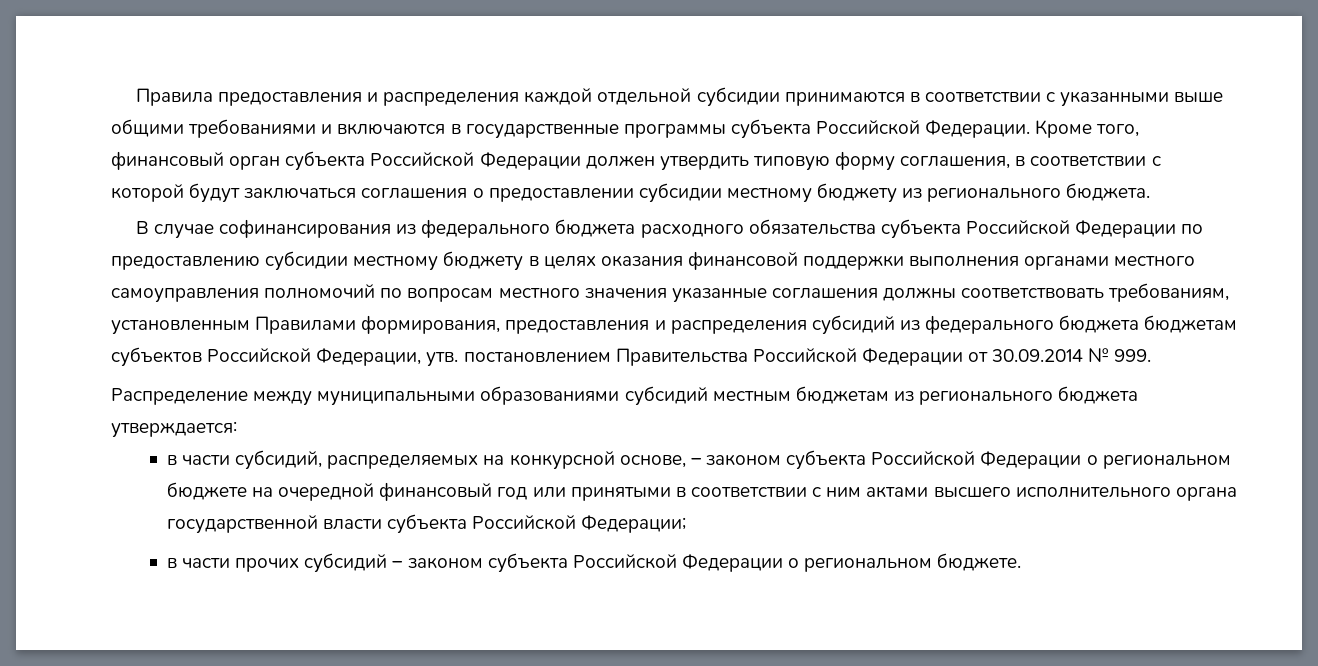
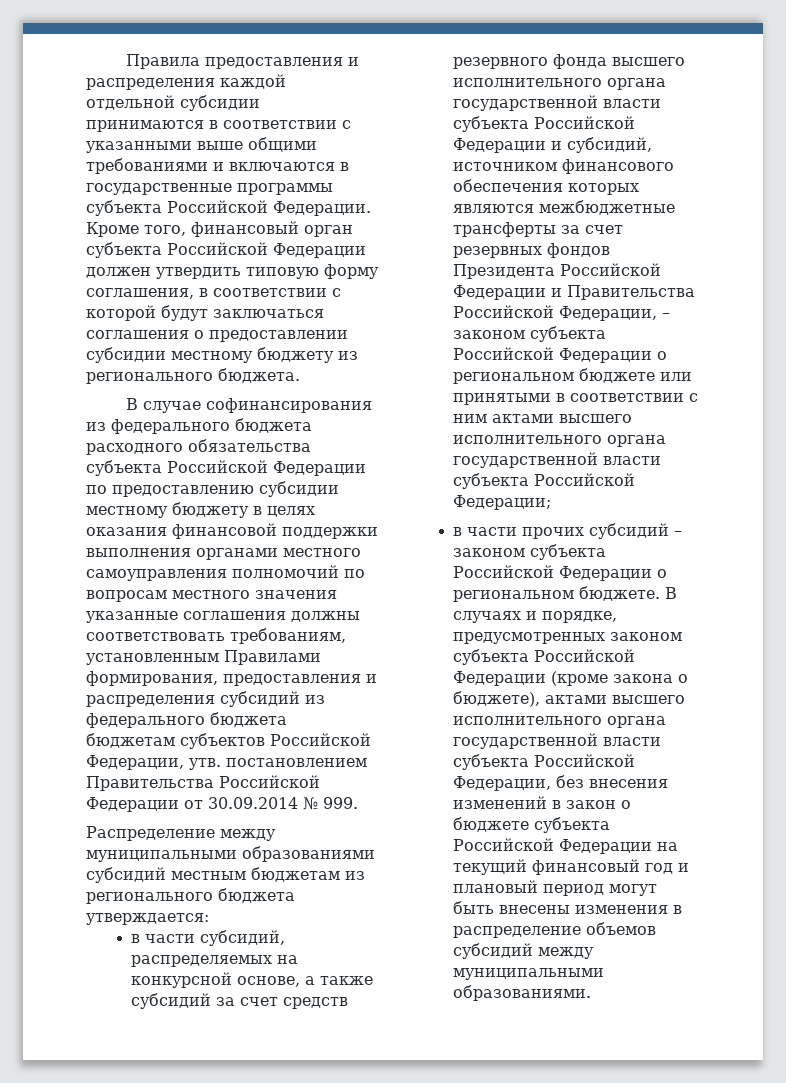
- в части субсидий, распределяемых на конкурсной основе, – законом субъекта Российской Федерации о региональном бюджете на очередной финансовый год или принятыми в соответствии с ним актами высшего исполнительного органа государственной власти субъекта Российской Федерации;
+ в части субсидий, распределяемых на конкурсной основе, а также субсидий за счет средств резервного фонда высшего исполнительного органа государственной власти субъекта Российской Федерации и субсидий, источником финансового обеспечения которых являются межбюджетные трансферты за счет резервных фондов Президента Российской Федерации и Правительства Российской Федерации, – законом субъекта Российской Федерации о региональном бюджете или принятыми в соответствии с ним актами высшего исполнительного органа государственной власти субъекта Российской Федерации;
+ В случаях и порядке, предусмотренных законом субъекта Российской Федерации (кроме закона о бюджете), актами высшего исполнительного органа государственной власти субъекта Российской Федерации, без внесения изменений в закон о бюджете субъекта Российской Федерации на текущий финансовый год и плановый период могут быть внесены изменения в распределение объемов субсидий между муниципальными образованиями.

